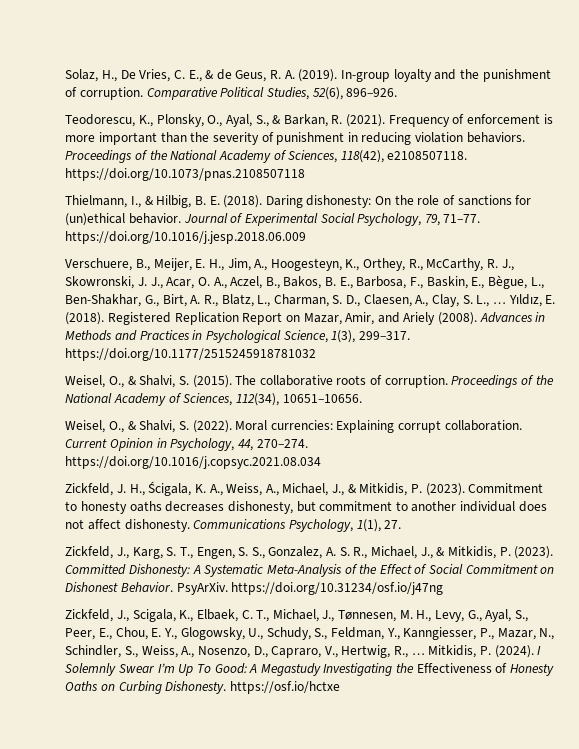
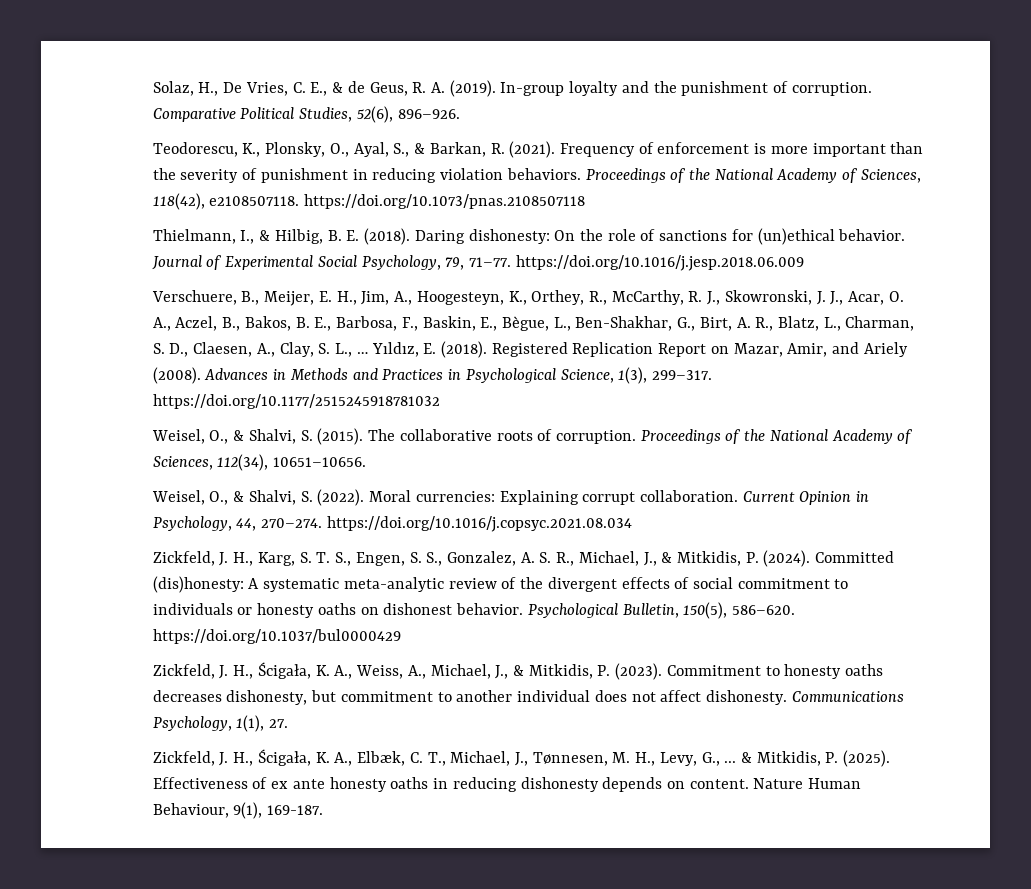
- Zickfeld, J. H., Ścigala, K. A., Weiss, A., Michael, J., & Mitkidis, P. (2023).
+ Zickfeld, J. H., Karg, S. T. S., Engen, S. S., Gonzalez, A. S. R., Michael, J., & Mitkidis, P. (2024). Committed (dis)honesty: A systematic meta-analytic review of the divergent effects of social commitment to individuals or honesty oaths on dishonest behavior. Psychological Bulletin, 150(5), 586–620. https://doi.org/10.1037/bul0000429
+ Zickfeld, J. H., Ścigała, K. A., Weiss, A., Michael, J., & Mitkidis, P. (2023).
- Zickfeld, J., Karg, S. T., Engen, S. S., Gonzalez, A. S. R., Michael, J., & Mitkidis, P. (2023). Committed Dishonesty: A Systematic Meta-Analysis of the Effect of Social Commitment on Dishonest Behavior. PsyArXiv. https://doi.org/10.31234/osf.io/j47ng
- Zickfeld, J., Scigala, K., Elbaek, C. T., Michael, J., Tønnesen, M. H., Levy, G., Ayal, S., Peer, E., Chou, E. Y., Glogowsky, U., Schudy, S., Feldman, Y., Kanngiesser, P., Mazar, N., Schindler, S., Weiss, A., Nosenzo, D., Capraro, V., Hertwig, R., … Mitkidis, P. (2024). I Solemnly Swear I’m Up To Good: A Megastudy Investigating the Effectiveness of Honesty Oaths on Curbing Dishonesty. https://osf.io/hctxe
+ Zickfeld, J. H., Ścigała, K. A., Elbæk, C. T., Michael, J., Tønnesen, M. H., Levy, G., ... & Mitkidis, P. (2025). Effectiveness of ex ante honesty oaths in reducing dishonesty depends on content. Nature Human Behaviour, 9(1), 169-187.

